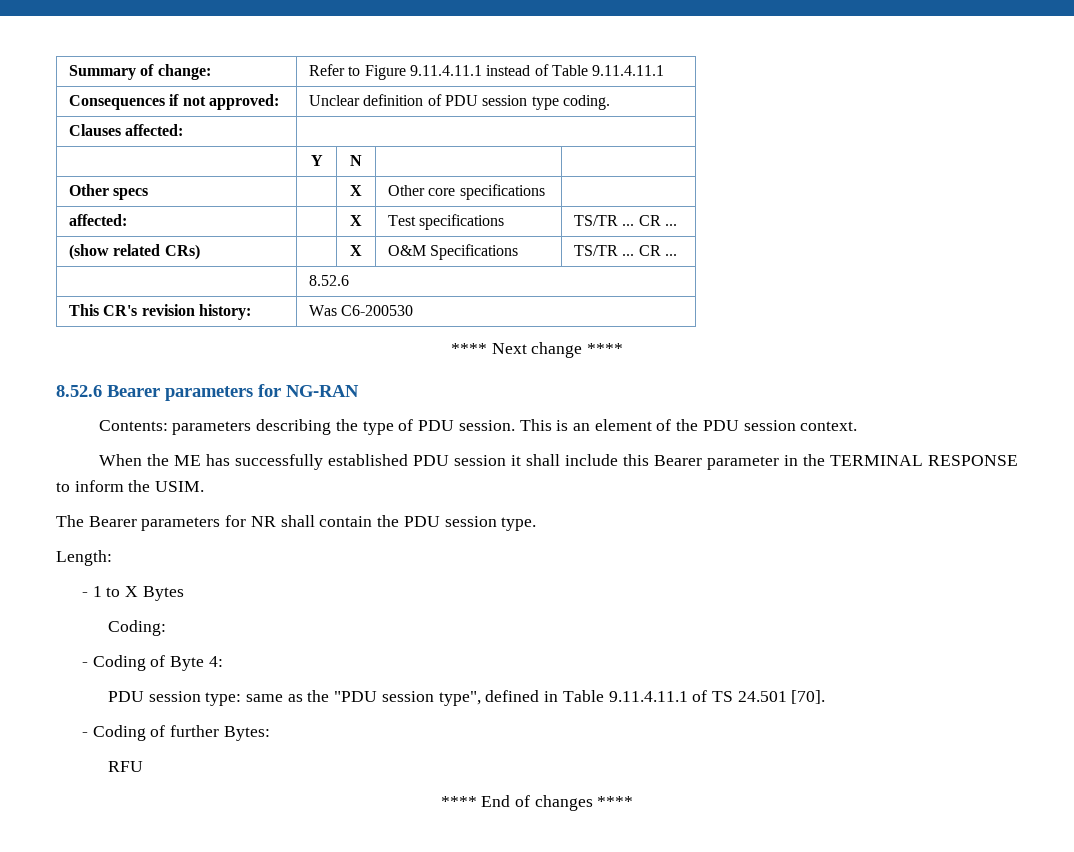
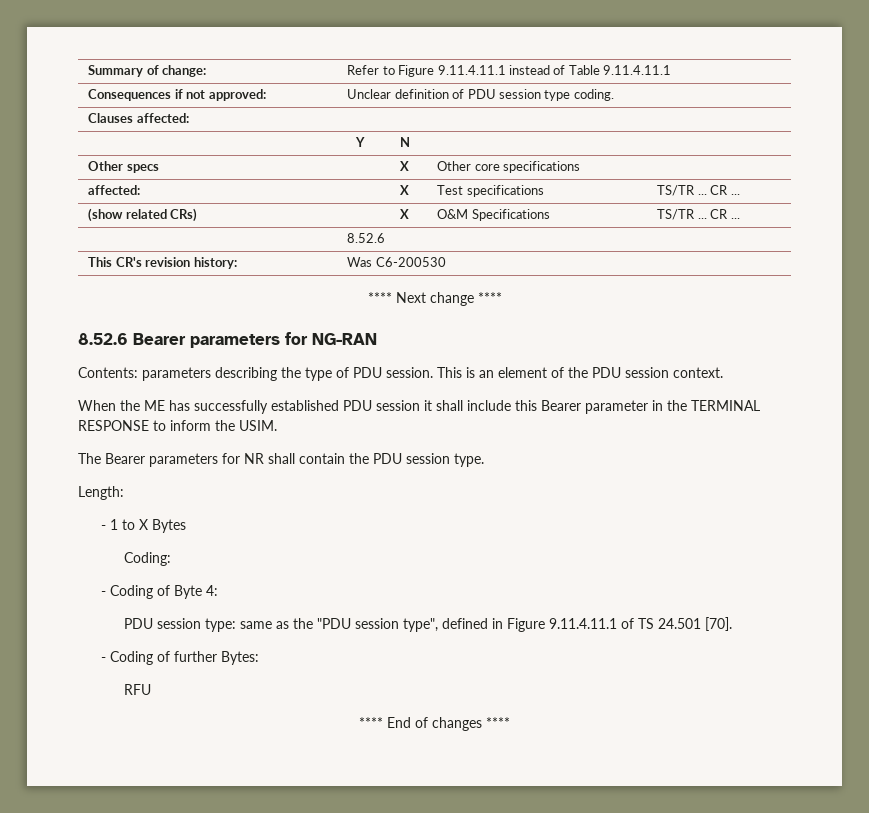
- PDU session type: same as the "PDU session type", defined in Table 9.11.4.11.1 of TS 24.501 [70].
+ PDU session type: same as the "PDU session type", defined in Figure 9.11.4.11.1 of TS 24.501 [70].

